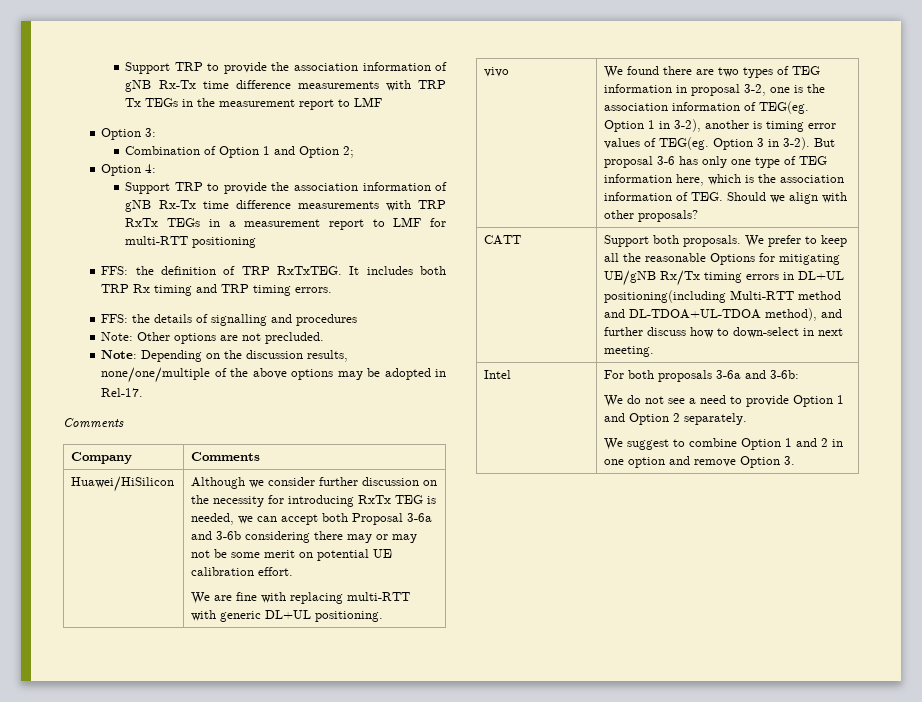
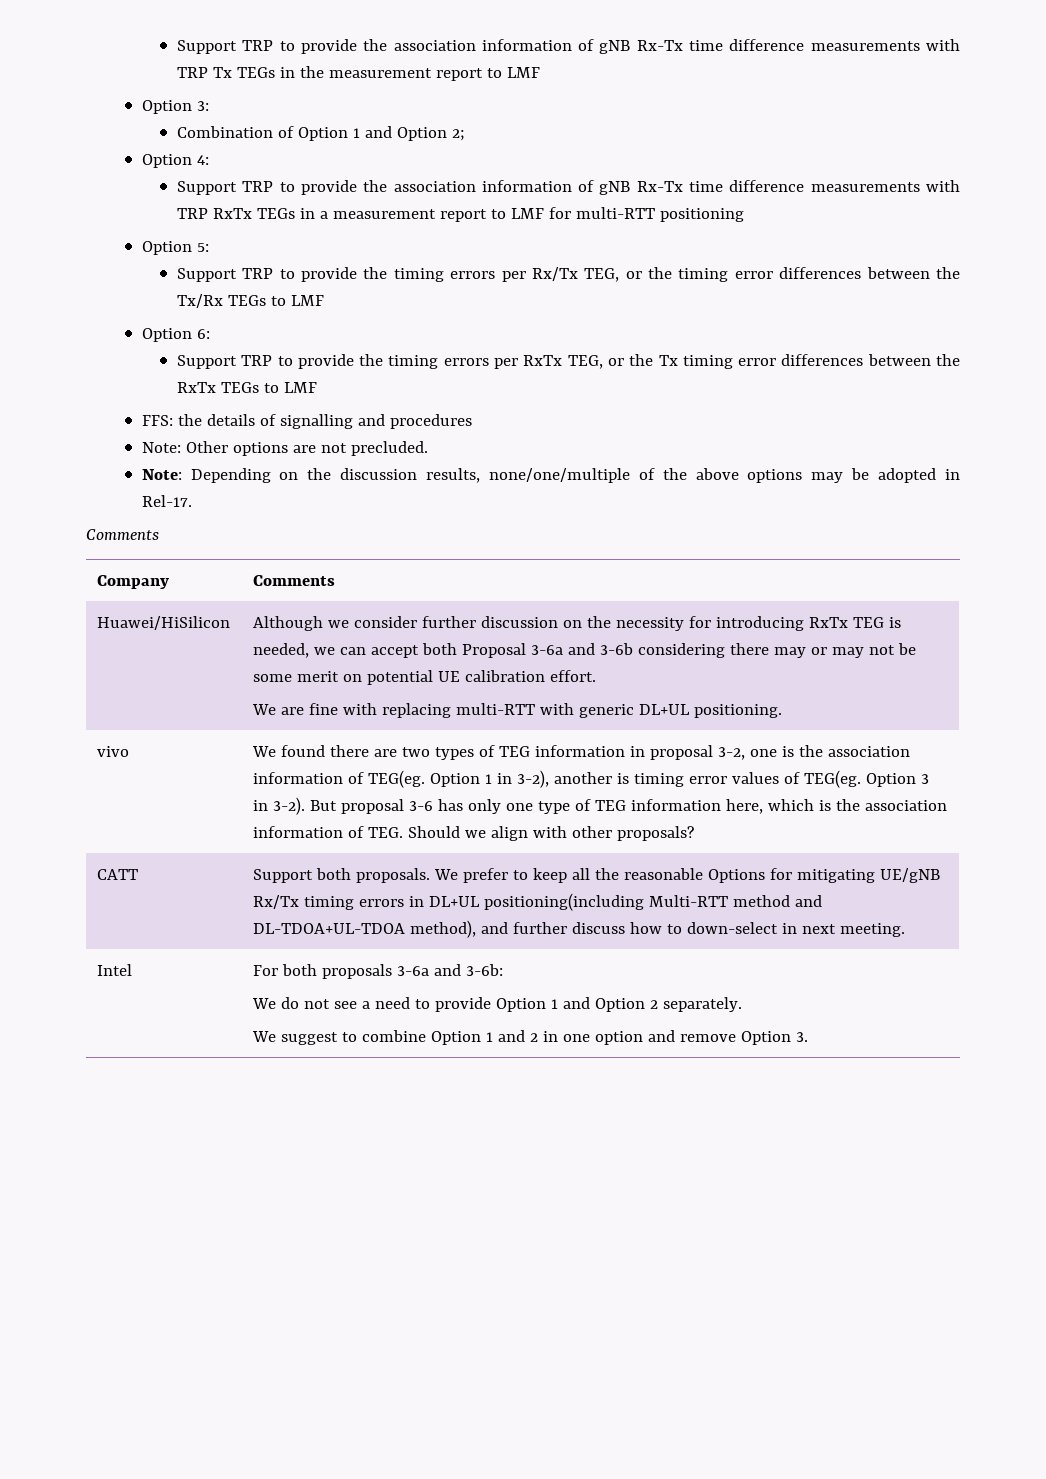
- FFS: the definition of TRP RxTxTEG. It includes both TRP Rx timing and TRP timing errors.
+ Option 5:
+ Support TRP to provide the timing errors per Rx/Tx TEG, or the timing error differences between the Tx/Rx TEGs to LMF
+ Option 6:
+ Support TRP to provide the timing errors per RxTx TEG, or the Tx timing error differences between the RxTx TEGs to LMF

